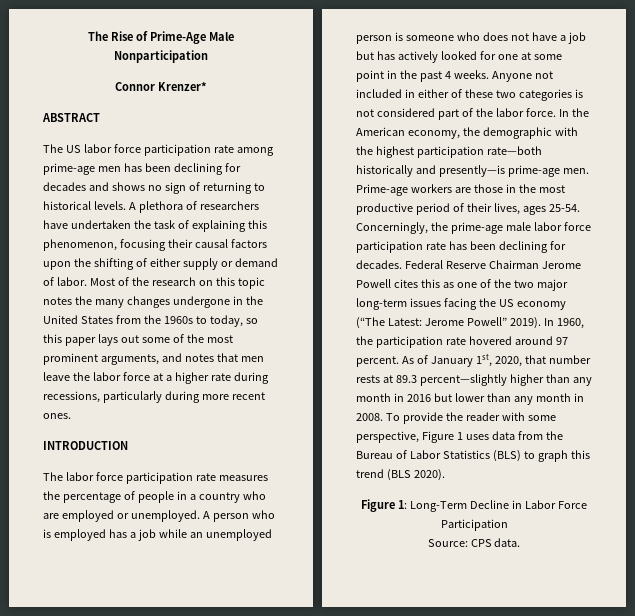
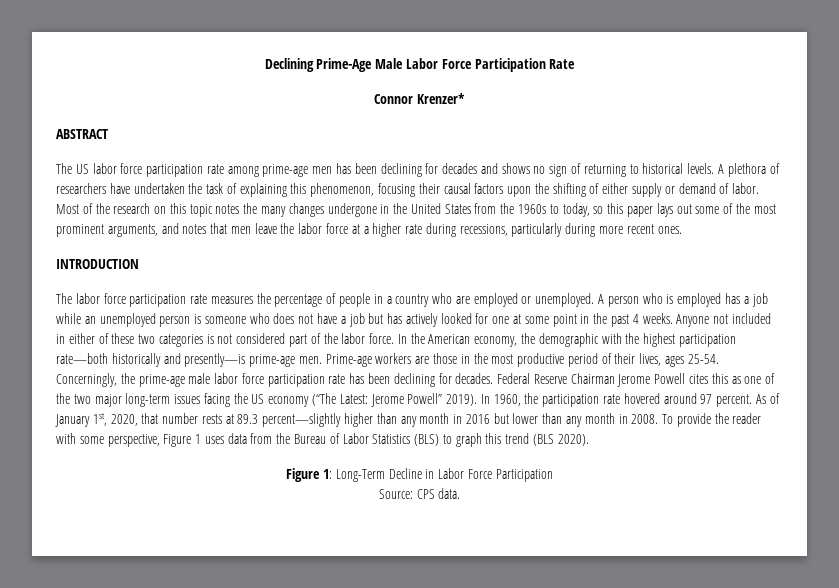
- The Rise of Prime-Age Male Nonparticipation
+ Declining Prime-Age Male Labor Force Participation Rate

